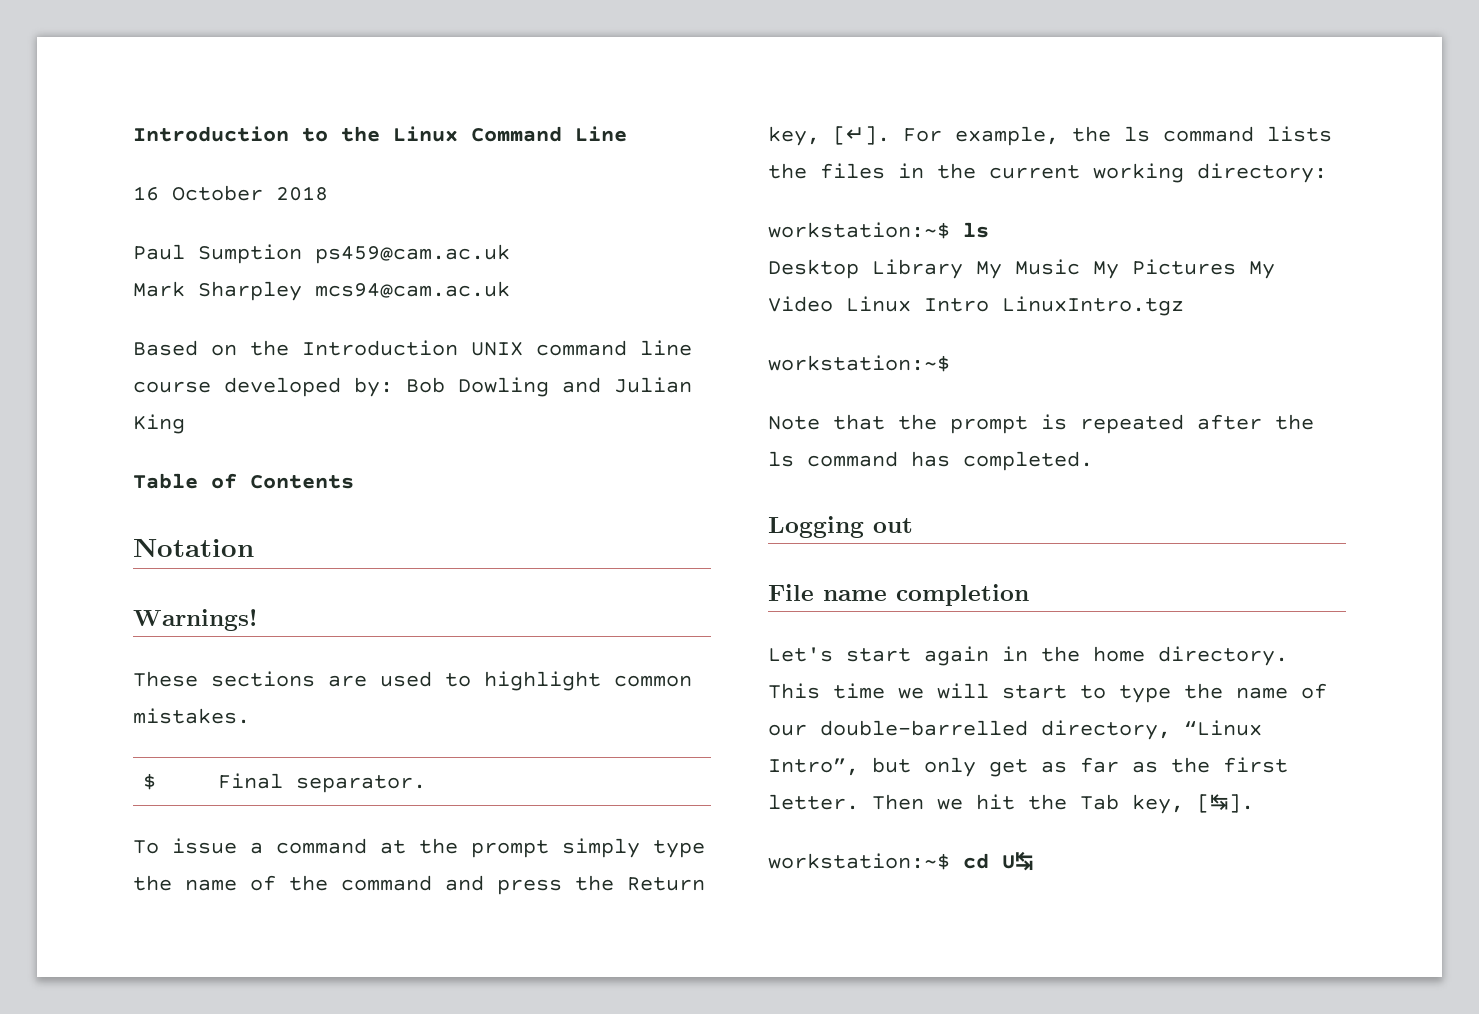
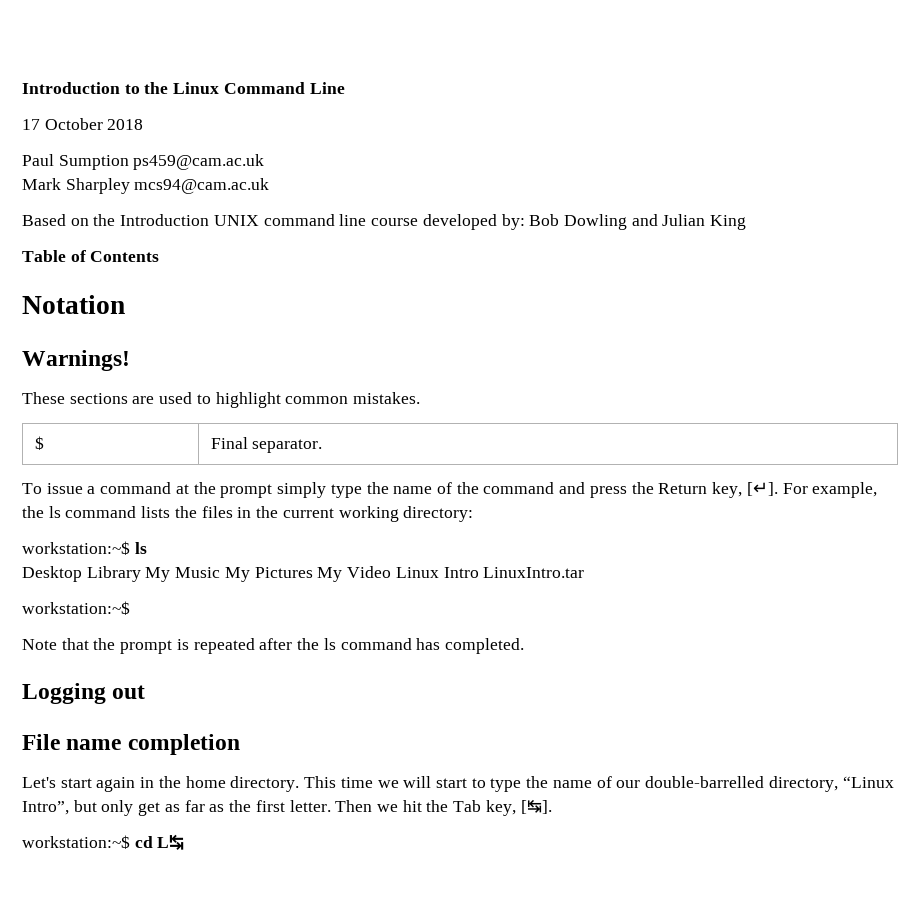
- 16 October 2018
+ 17 October 2018
- Desktop Library My Music My Pictures My Video Linux Intro LinuxIntro.tgz
+ Desktop Library My Music My Pictures My Video Linux Intro LinuxIntro.tar
- workstation:~$ cd U↹
+ workstation:~$ cd L↹

